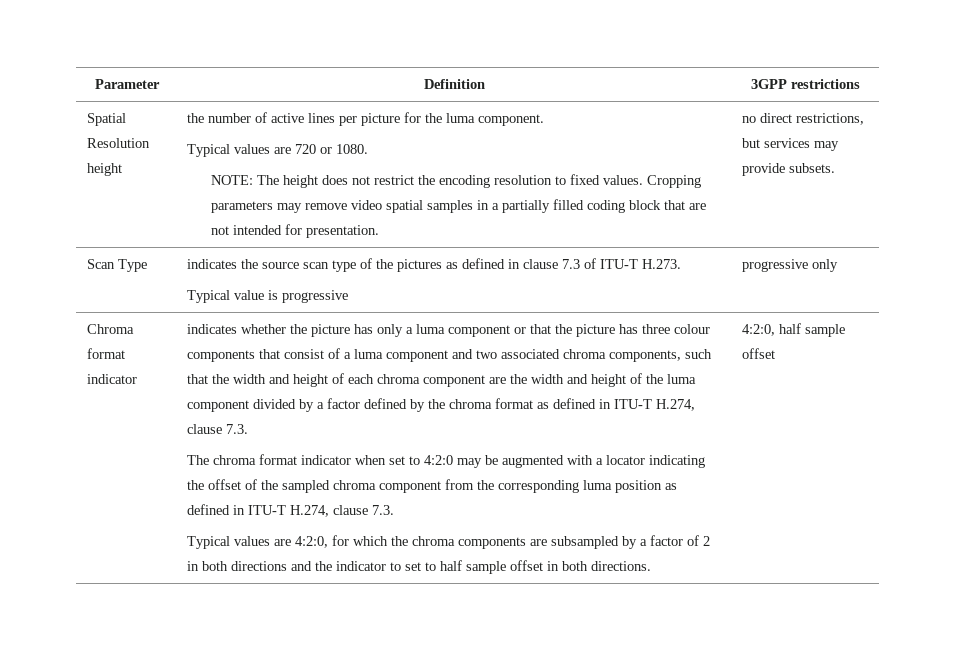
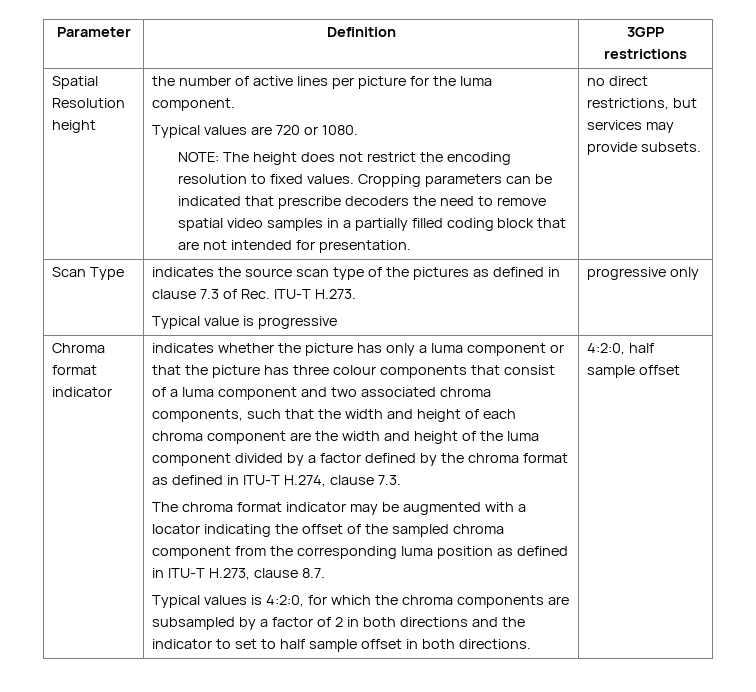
- Cropping parameters may remove video spatial samples in a partially filled coding block that are not intended for presentation.
+ Cropping parameters can be indicated that prescribe decoders the need to remove spatial video samples in a partially filled coding block that are not intended for presentation.
- Scan Type | indicates the source scan type of the pictures as defined in clause 7.3 of ITU-T H.273.
+ Scan Type | indicates the source scan type of the pictures as defined in clause 7.3 of Rec. ITU-T H.273.
- The chroma format indicator when set to 4:2:0 may be augmented with a locator indicating the offset of the sampled chroma component from the corresponding luma position as defined in ITU-T H.274, clause 7.3.
- Typical values are 4:2:0, for which the chroma components are subsampled by a factor of 2 in both directions and the indicator to set to half sample offset in both directions.
+ The chroma format indicator may be augmented with a locator indicating the offset of the sampled chroma component from the corresponding luma position as defined in ITU-T H.273, clause 8.7.
+ Typical values is 4:2:0, for which the chroma components are subsampled by a factor of 2 in both directions and the indicator to set to half sample offset in both directions.

